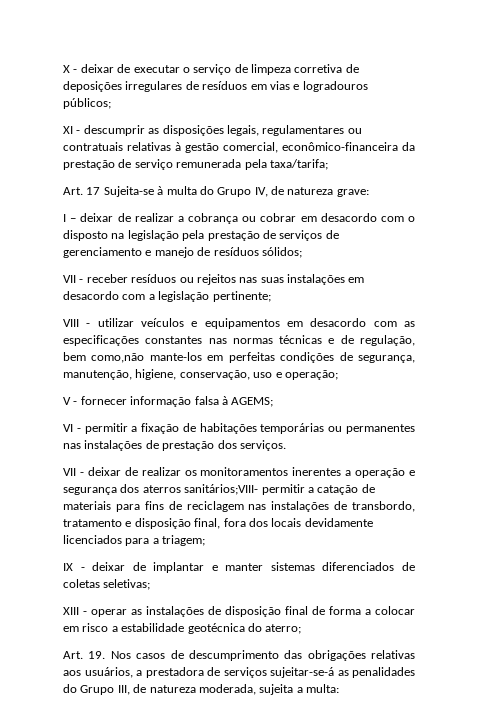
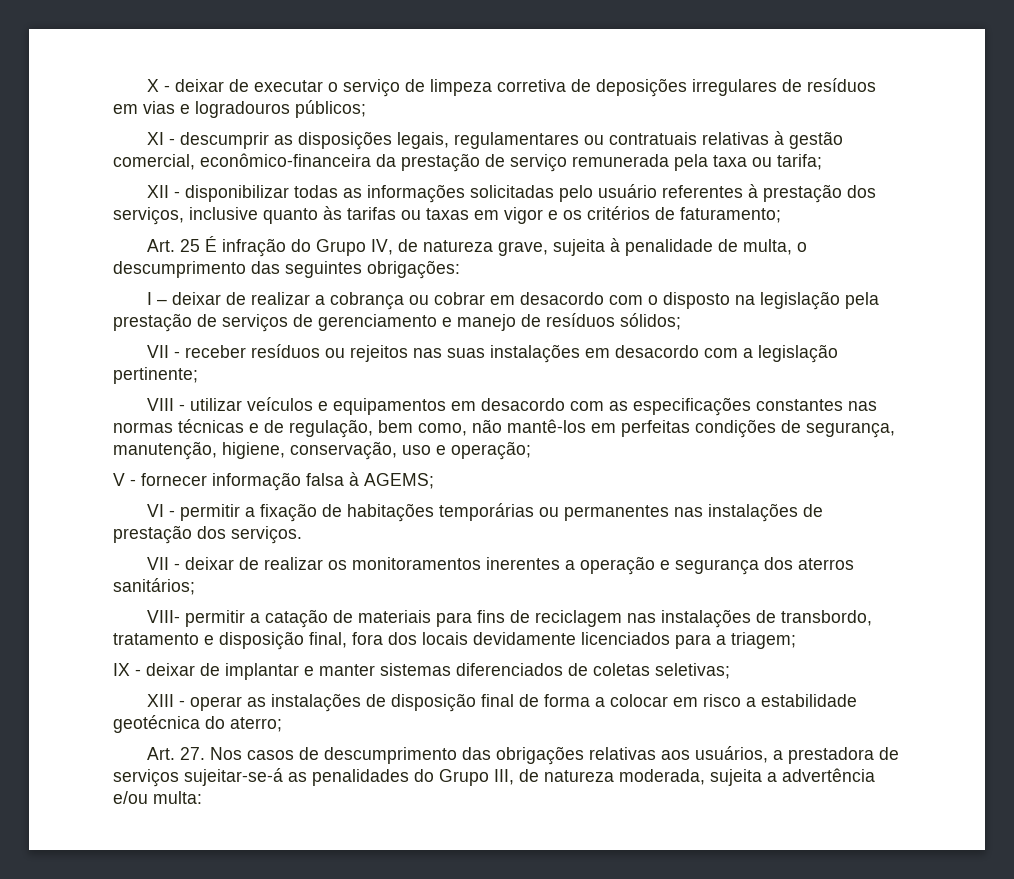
- XI - descumprir as disposições legais, regulamentares ou contratuais relativas à gestão comercial, econômico-financeira da prestação de serviço remunerada pela taxa/tarifa;
- Art. 17 Sujeita-se à multa do Grupo IV, de natureza grave:
+ XI - descumprir as disposições legais, regulamentares ou contratuais relativas à gestão comercial, econômico-financeira da prestação de serviço remunerada pela taxa ou tarifa;
+ XII - disponibilizar todas as informações solicitadas pelo usuário referentes à prestação dos serviços, inclusive quanto às tarifas ou taxas em vigor e os critérios de faturamento;
+ Art. 25 É infração do Grupo IV, de natureza grave, sujeita à penalidade de multa, o descumprimento das seguintes obrigações:
- VIII - utilizar veículos e equipamentos em desacordo com as especificações constantes nas normas técnicas e de regulação, bem como,não mante-los em perfeitas condições de segurança, manutenção, higiene, conservação, uso e operação;
+ VIII - utilizar veículos e equipamentos em desacordo com as especificações constantes nas normas técnicas e de regulação, bem como, não mantê-los em perfeitas condições de segurança, manutenção, higiene, conservação, uso e operação;
- VII - deixar de realizar os monitoramentos inerentes a operação e segurança dos aterros sanitários;VIII- permitir a catação de materiais para fins de reciclagem nas instalações de transbordo, tratamento e disposição final, fora dos locais devidamente licenciados para a triagem;
+ VII - deixar de realizar os monitoramentos inerentes a operação e segurança dos aterros sanitários;
+ VIII- permitir a catação de materiais para fins de reciclagem nas instalações de transbordo, tratamento e disposição final, fora dos locais devidamente licenciados para a triagem;
- Art. 19. Nos casos de descumprimento das obrigações relativas aos usuários, a prestadora de serviços sujeitar-se-á as penalidades do Grupo III, de natureza moderada, sujeita a multa:
+ Art. 27. Nos casos de descumprimento das obrigações relativas aos usuários, a prestadora de serviços sujeitar-se-á as penalidades do Grupo III, de natureza moderada, sujeita a advertência e/ou multa:

